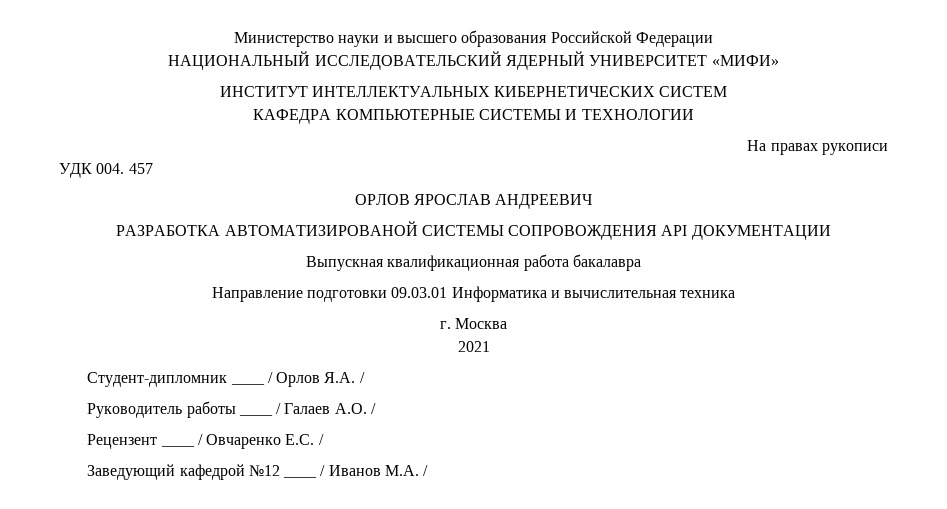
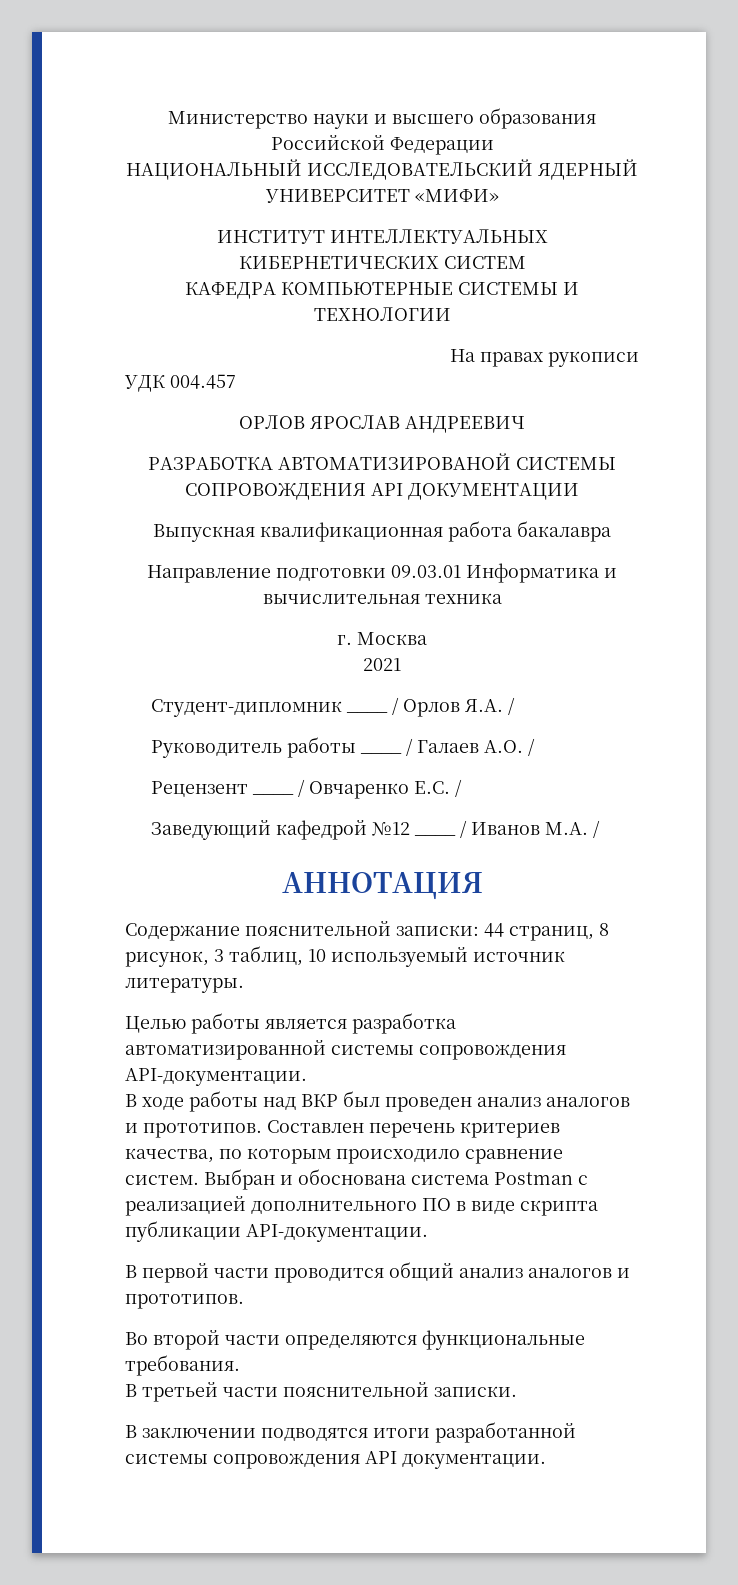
- УДК 004. 457
+ УДК 004.457
+ АННОТАЦИЯ
+ Содержание пояснительной записки: 44 страниц, 8 рисунок, 3 таблиц, 10 используемый источник литературы.
+ Целью работы является разработка автоматизированной системы сопровождения API-документации.
+ В ходе работы над ВКР был проведен анализ аналогов и прототипов. Составлен перечень критериев качества, по которым происходило сравнение систем. Выбран и обоснована система Postman с реализацией дополнительного ПО в виде скрипта публикации API-документации.
+ В первой части проводится общий анализ аналогов и прототипов.
+ Во второй части определяются функциональные требования.
+ В третьей части пояснительной записки.
+ В заключении подводятся итоги разработанной системы сопровождения API документации.

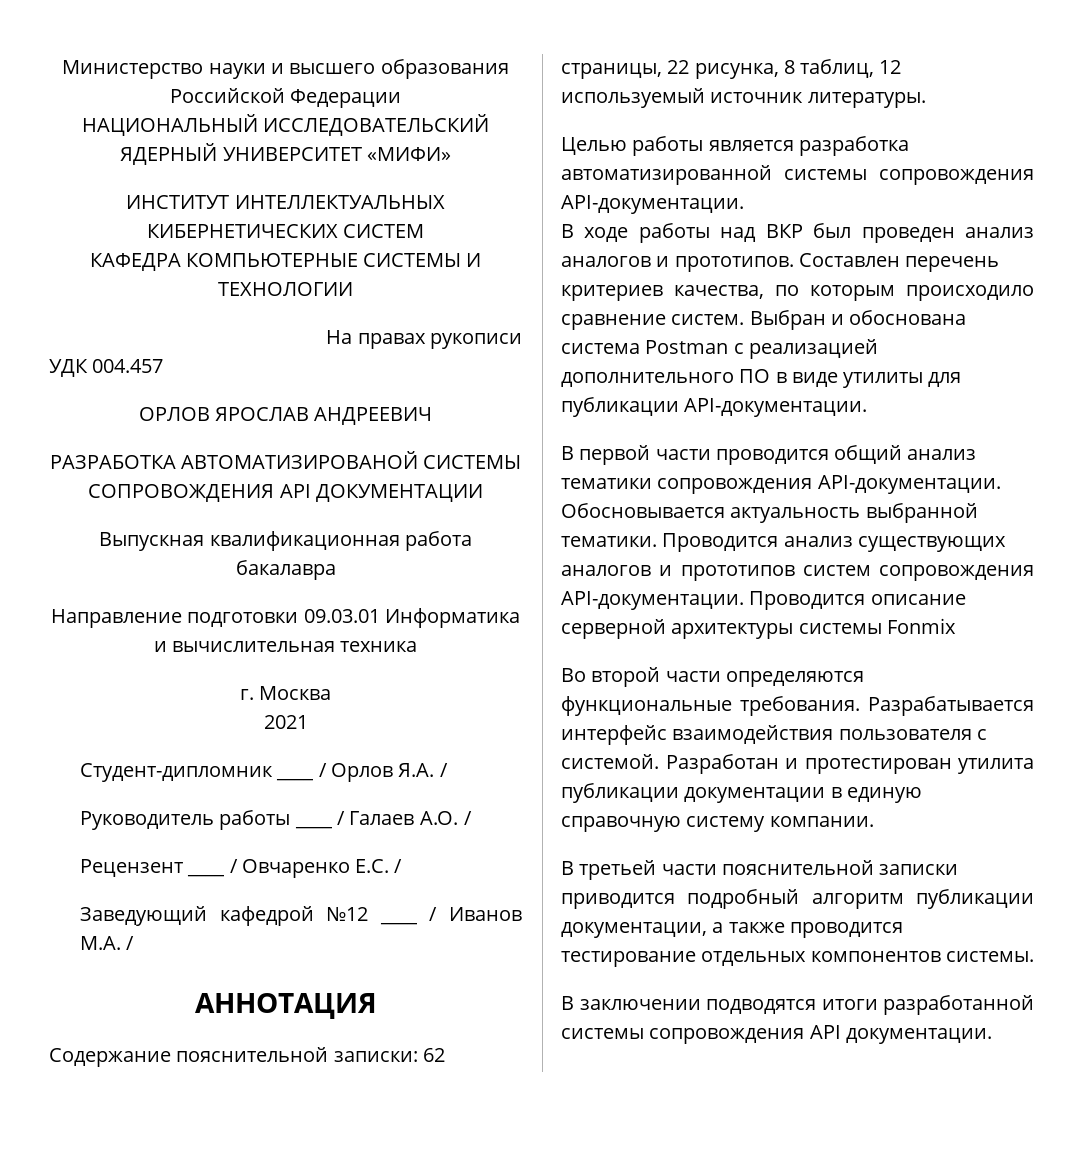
- Содержание пояснительной записки: 44 страниц, 8 рисунок, 3 таблиц, 10 используемый источник литературы.
+ Содержание пояснительной записки: 62 страницы, 22 рисунка, 8 таблиц, 12 используемый источник литературы.
- Выбран и обоснована система Postman с реализацией дополнительного ПО в виде скрипта публикации API-документации.
+ Выбран и обоснована система Postman с реализацией дополнительного ПО в виде утилиты для публикации API-документации.
- В первой части проводится общий анализ аналогов и прототипов.
+ В первой части проводится общий анализ тематики сопровождения API-документации. Обосновывается актуальность выбранной тематики. Проводится анализ существующих аналогов и прототипов систем сопровождения API-документации. Проводится описание серверной архитектуры системы Fonmix
- Во второй части определяются функциональные требования.
- В третьей части пояснительной записки.
+ Во второй части определяются функциональные требования. Разрабатывается интерфейс взаимодействия пользователя с системой. Разработан и протестирован утилита публикации документации в единую справочную систему компании.
+ В третьей части пояснительной записки приводится подробный алгоритм публикации документации, а также проводится тестирование отдельных компонентов системы.

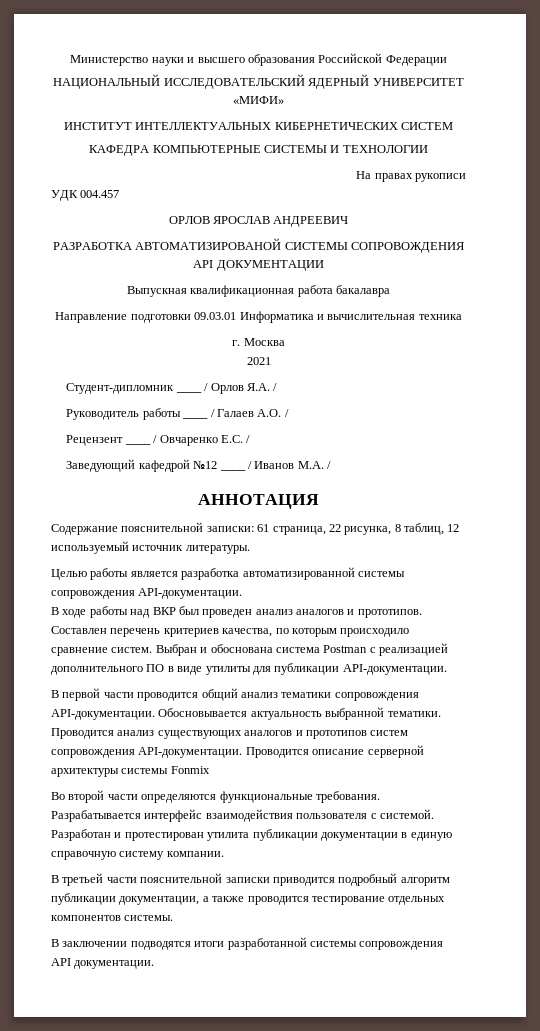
- Содержание пояснительной записки: 62 страницы, 22 рисунка, 8 таблиц, 12 используемый источник литературы.
+ Содержание пояснительной записки: 61 страница, 22 рисунка, 8 таблиц, 12 используемый источник литературы.

